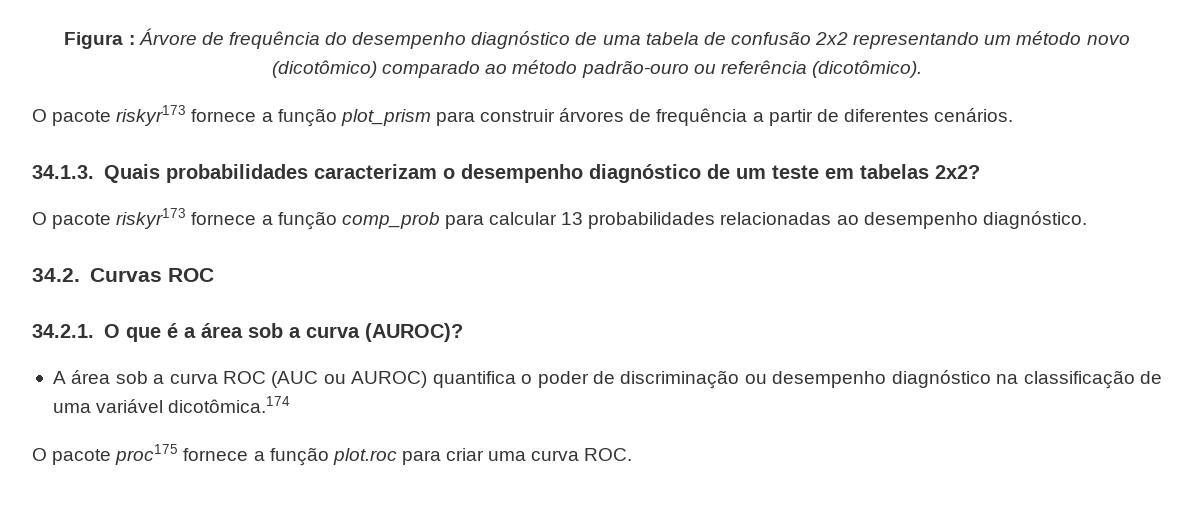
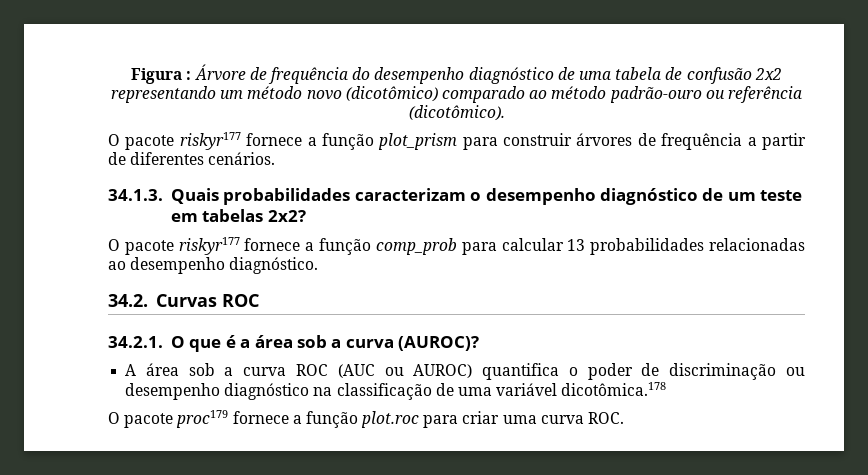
- O pacote riskyr173 fornece a função plot_prism para construir árvores de frequência a partir de diferentes cenários.
+ O pacote riskyr177 fornece a função plot_prism para construir árvores de frequência a partir de diferentes cenários.
- O pacote riskyr173 fornece a função comp_prob para calcular 13 probabilidades relacionadas ao desempenho diagnóstico.
+ O pacote riskyr177 fornece a função comp_prob para calcular 13 probabilidades relacionadas ao desempenho diagnóstico.
- A área sob a curva ROC (AUC ou AUROC) quantifica o poder de discriminação ou desempenho diagnóstico na classificação de uma variável dicotômica.174
- O pacote proc175 fornece a função plot.roc para criar uma curva ROC.
+ A área sob a curva ROC (AUC ou AUROC) quantifica o poder de discriminação ou desempenho diagnóstico na classificação de uma variável dicotômica.178
+ O pacote proc179 fornece a função plot.roc para criar uma curva ROC.

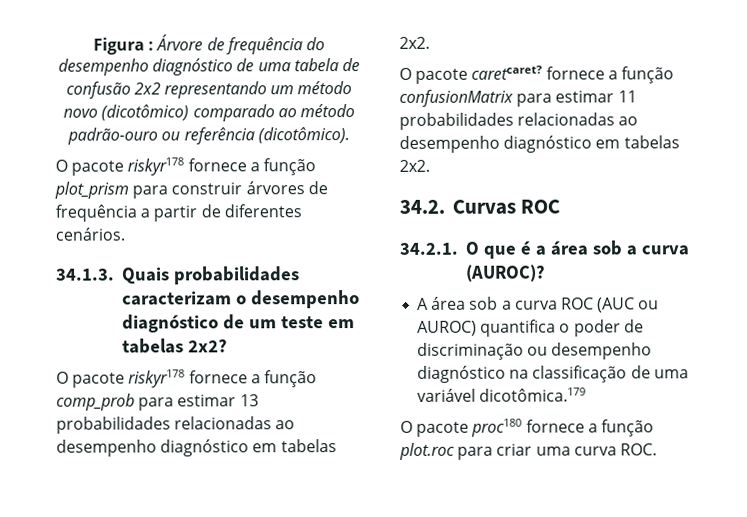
- O pacote riskyr177 fornece a função plot_prism para construir árvores de frequência a partir de diferentes cenários.
+ O pacote riskyr178 fornece a função plot_prism para construir árvores de frequência a partir de diferentes cenários.
- O pacote riskyr177 fornece a função comp_prob para calcular 13 probabilidades relacionadas ao desempenho diagnóstico.
+ O pacote riskyr178 fornece a função comp_prob para estimar 13 probabilidades relacionadas ao desempenho diagnóstico em tabelas 2x2.
+ O pacote caretcaret? fornece a função confusionMatrix para estimar 11 probabilidades relacionadas ao desempenho diagnóstico em tabelas 2x2.
- A área sob a curva ROC (AUC ou AUROC) quantifica o poder de discriminação ou desempenho diagnóstico na classificação de uma variável dicotômica.178
- O pacote proc179 fornece a função plot.roc para criar uma curva ROC.
+ A área sob a curva ROC (AUC ou AUROC) quantifica o poder de discriminação ou desempenho diagnóstico na classificação de uma variável dicotômica.179
+ O pacote proc180 fornece a função plot.roc para criar uma curva ROC.

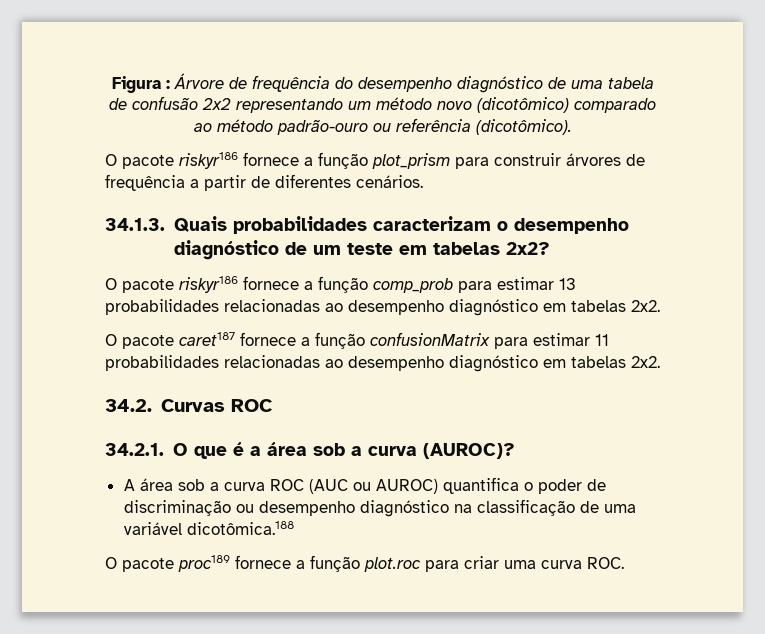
- O pacote riskyr178 fornece a função plot_prism para construir árvores de frequência a partir de diferentes cenários.
+ O pacote riskyr186 fornece a função plot_prism para construir árvores de frequência a partir de diferentes cenários.
- O pacote riskyr178 fornece a função comp_prob para estimar 13 probabilidades relacionadas ao desempenho diagnóstico em tabelas 2x2.
+ O pacote riskyr186 fornece a função comp_prob para estimar 13 probabilidades relacionadas ao desempenho diagnóstico em tabelas 2x2.
- O pacote caretcaret? fornece a função confusionMatrix para estimar 11 probabilidades relacionadas ao desempenho diagnóstico em tabelas 2x2.
+ O pacote caret187 fornece a função confusionMatrix para estimar 11 probabilidades relacionadas ao desempenho diagnóstico em tabelas 2x2.
- A área sob a curva ROC (AUC ou AUROC) quantifica o poder de discriminação ou desempenho diagnóstico na classificação de uma variável dicotômica.179
- O pacote proc180 fornece a função plot.roc para criar uma curva ROC.
+ A área sob a curva ROC (AUC ou AUROC) quantifica o poder de discriminação ou desempenho diagnóstico na classificação de uma variável dicotômica.188
+ O pacote proc189 fornece a função plot.roc para criar uma curva ROC.

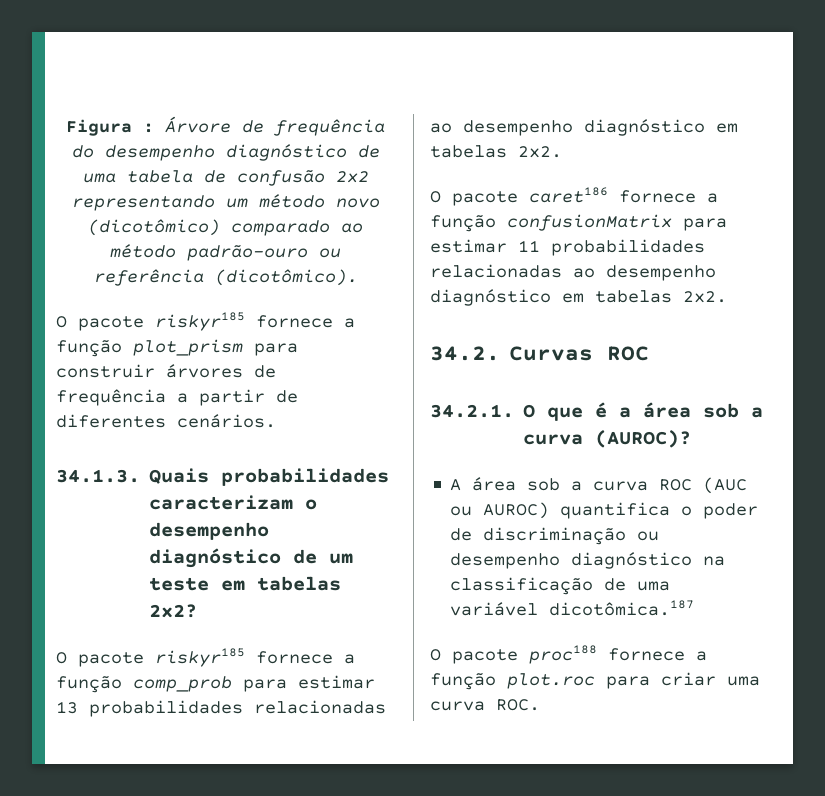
- O pacote riskyr186 fornece a função plot_prism para construir árvores de frequência a partir de diferentes cenários.
+ O pacote riskyr185 fornece a função plot_prism para construir árvores de frequência a partir de diferentes cenários.
- O pacote riskyr186 fornece a função comp_prob para estimar 13 probabilidades relacionadas ao desempenho diagnóstico em tabelas 2x2.
+ O pacote riskyr185 fornece a função comp_prob para estimar 13 probabilidades relacionadas ao desempenho diagnóstico em tabelas 2x2.
- O pacote caret187 fornece a função confusionMatrix para estimar 11 probabilidades relacionadas ao desempenho diagnóstico em tabelas 2x2.
+ O pacote caret186 fornece a função confusionMatrix para estimar 11 probabilidades relacionadas ao desempenho diagnóstico em tabelas 2x2.
- A área sob a curva ROC (AUC ou AUROC) quantifica o poder de discriminação ou desempenho diagnóstico na classificação de uma variável dicotômica.188
- O pacote proc189 fornece a função plot.roc para criar uma curva ROC.
+ A área sob a curva ROC (AUC ou AUROC) quantifica o poder de discriminação ou desempenho diagnóstico na classificação de uma variável dicotômica.187
+ O pacote proc188 fornece a função plot.roc para criar uma curva ROC.

